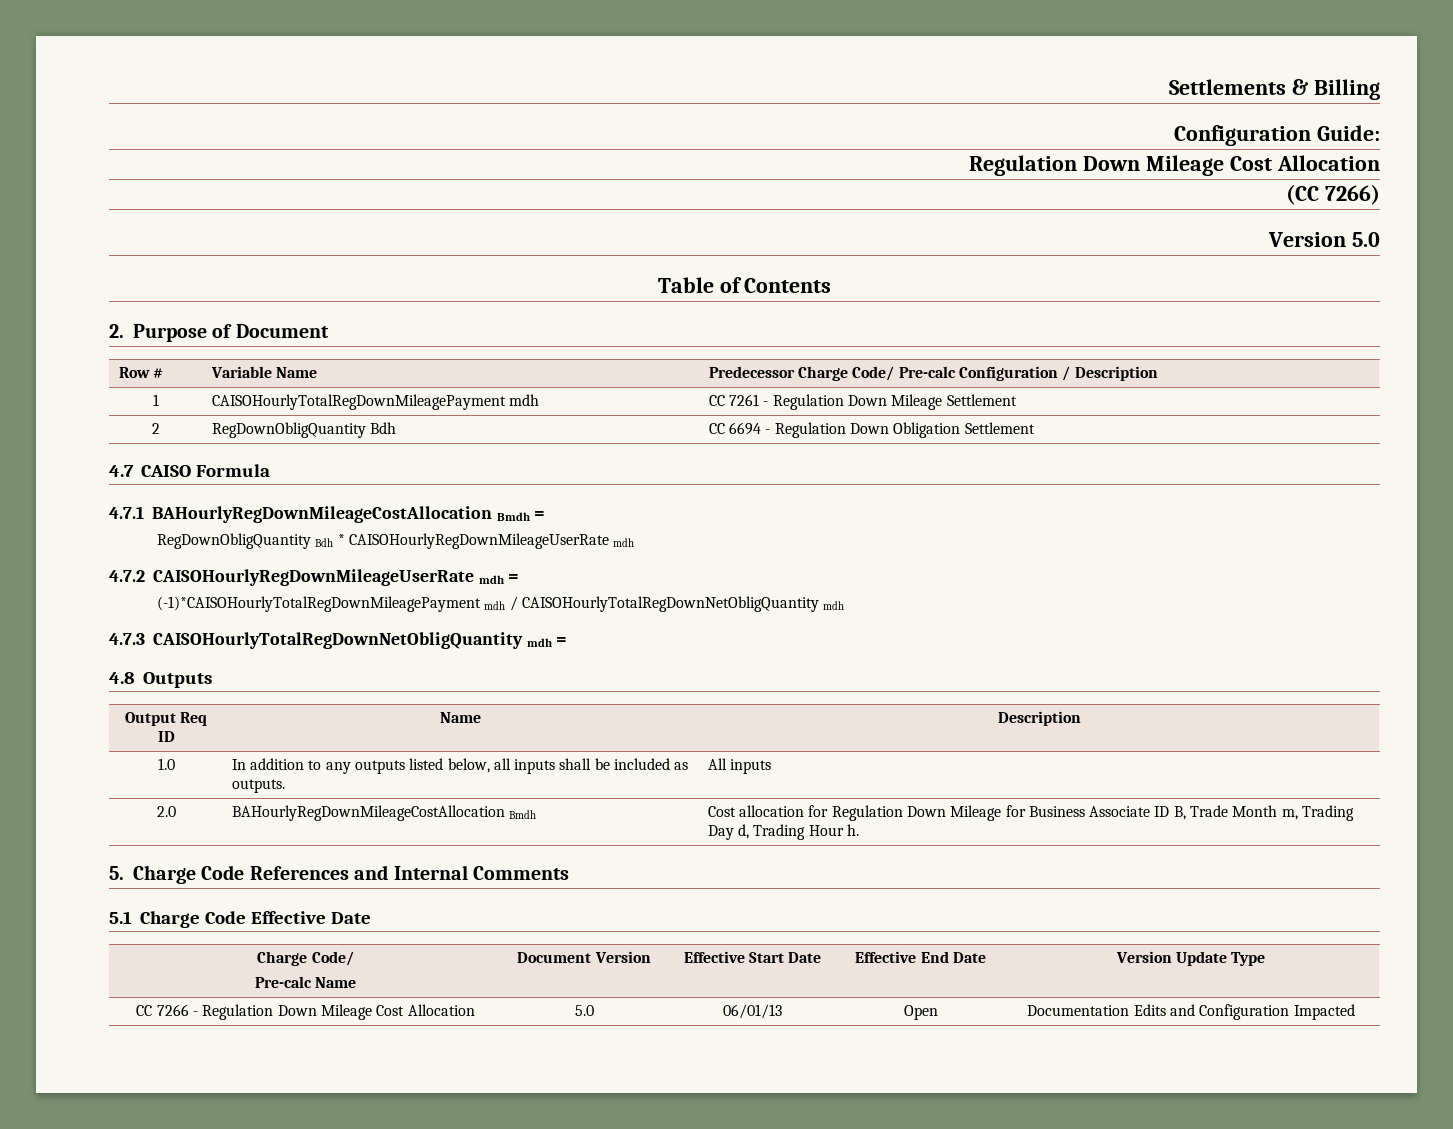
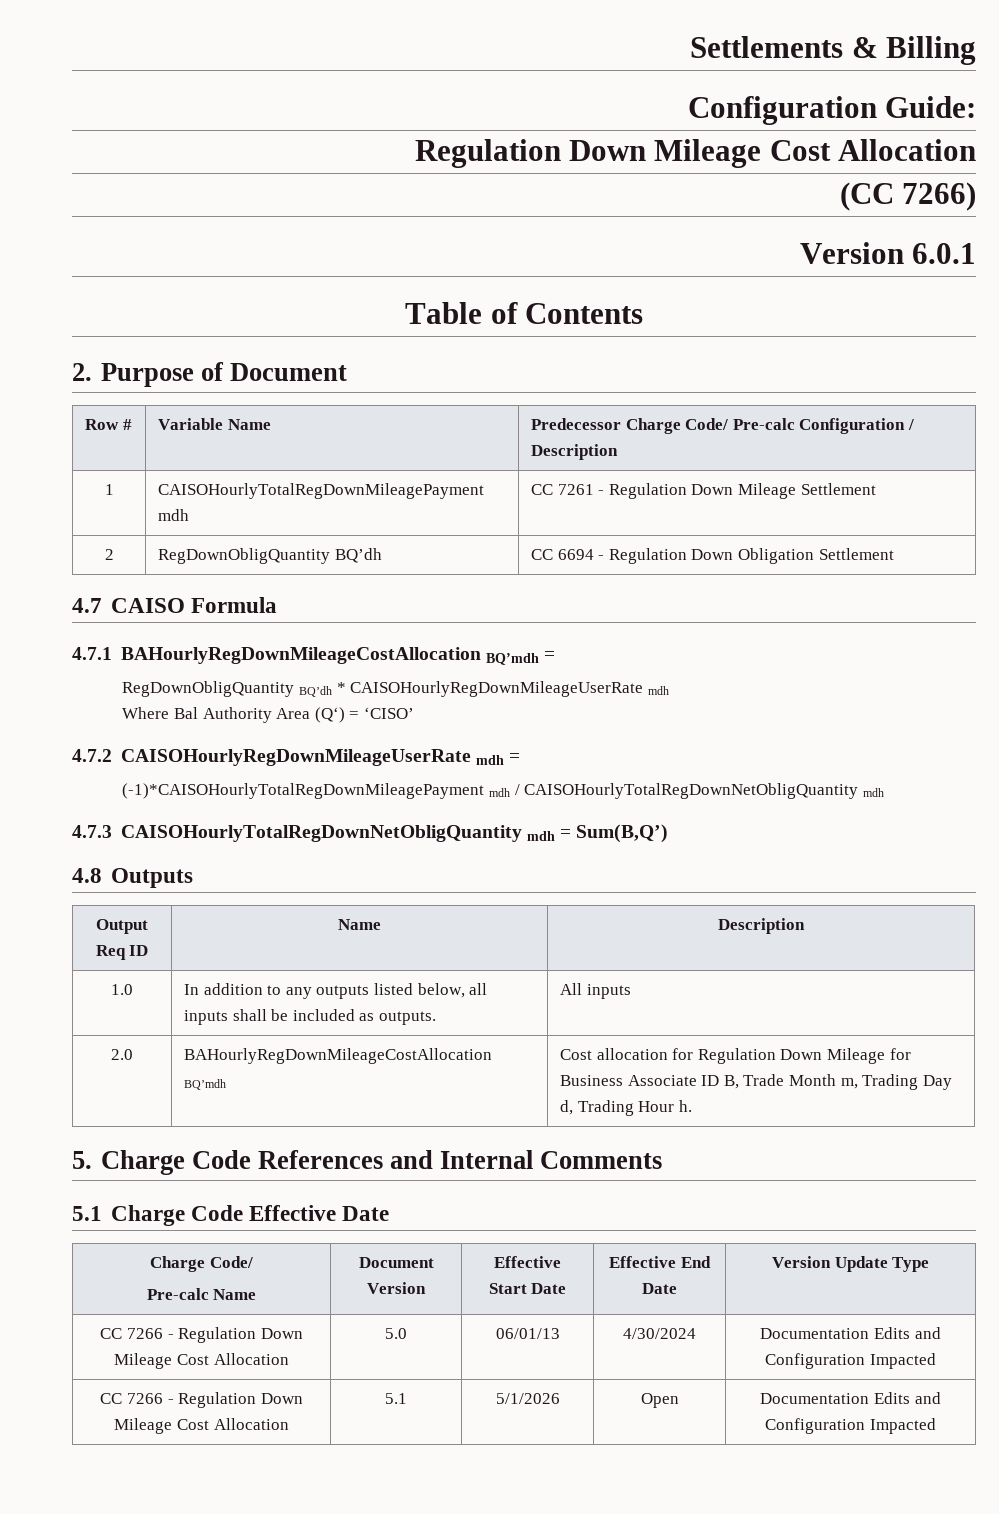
- Version 5.0
+ Version 6.0.1
- 2 | RegDownObligQuantity Bdh | CC 6694 - Regulation Down Obligation Settlement
+ 2 | RegDownObligQuantity BQ’dh | CC 6694 - Regulation Down Obligation Settlement
- 4.7.1 BAHourlyRegDownMileageCostAllocation Bmdh =
+ 4.7.1 BAHourlyRegDownMileageCostAllocation BQ’mdh =
- RegDownObligQuantity Bdh * CAISOHourlyRegDownMileageUserRate mdh
+ RegDownObligQuantity BQ’dh * CAISOHourlyRegDownMileageUserRate mdh
+ Where Bal Authority Area (Q‘) = ‘CISO’
- 4.7.3 CAISOHourlyTotalRegDownNetObligQuantity mdh =
+ 4.7.3 CAISOHourlyTotalRegDownNetObligQuantity mdh = Sum(B,Q’)
- 2.0 | BAHourlyRegDownMileageCostAllocation Bmdh | Cost allocation for Regulation Down Mileage for Business Associate ID B, Trade Month m, Trading Day d, Trading Hour h.
+ 2.0 | BAHourlyRegDownMileageCostAllocation BQ’mdh | Cost allocation for Regulation Down Mileage for Business Associate ID B, Trade Month m, Trading Day d, Trading Hour h.
- CC 7266 - Regulation Down Mileage Cost Allocation | 5.0 | 06/01/13 | Open | Documentation Edits and Configuration Impacted
+ CC 7266 - Regulation Down Mileage Cost Allocation | 5.0 | 06/01/13 | 4/30/2024 | Documentation Edits and Configuration Impacted
+ CC 7266 - Regulation Down Mileage Cost Allocation | 5.1 | 5/1/2026 | Open | Documentation Edits and Configuration Impacted

